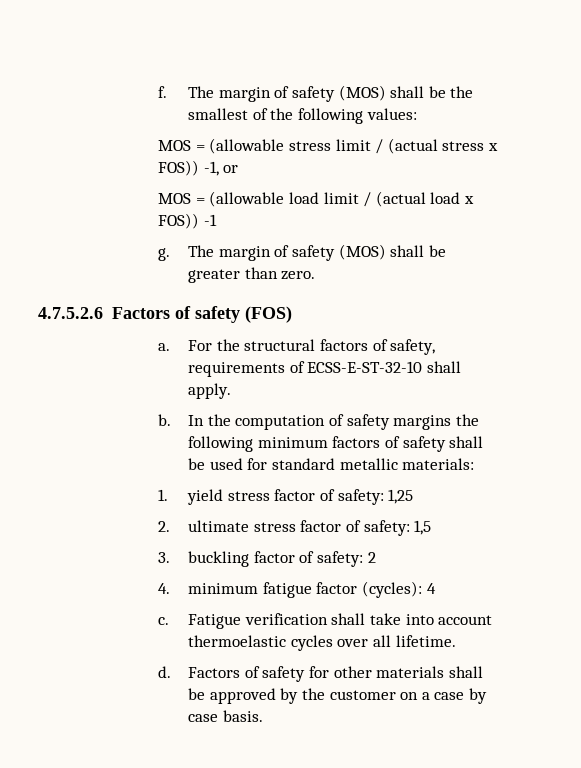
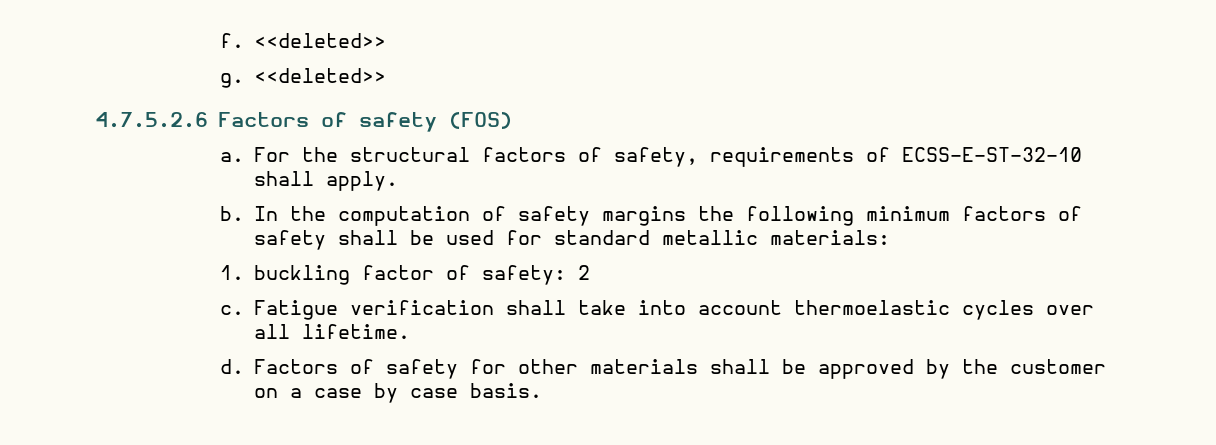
- f. The margin of safety (MOS) shall be the smallest of the following values:
- MOS = (allowable stress limit / (actual stress x FOS)) -1, or
- MOS = (allowable load limit / (actual load x FOS)) -1
- g. The margin of safety (MOS) shall be greater than zero.
+ f. <<deleted>>
+ g. <<deleted>>
- 1. yield stress factor of safety: 1,25
- 2. ultimate stress factor of safety: 1,5
- 3. buckling factor of safety: 2
+ 1. buckling factor of safety: 2
- 4. minimum fatigue factor (cycles): 4

